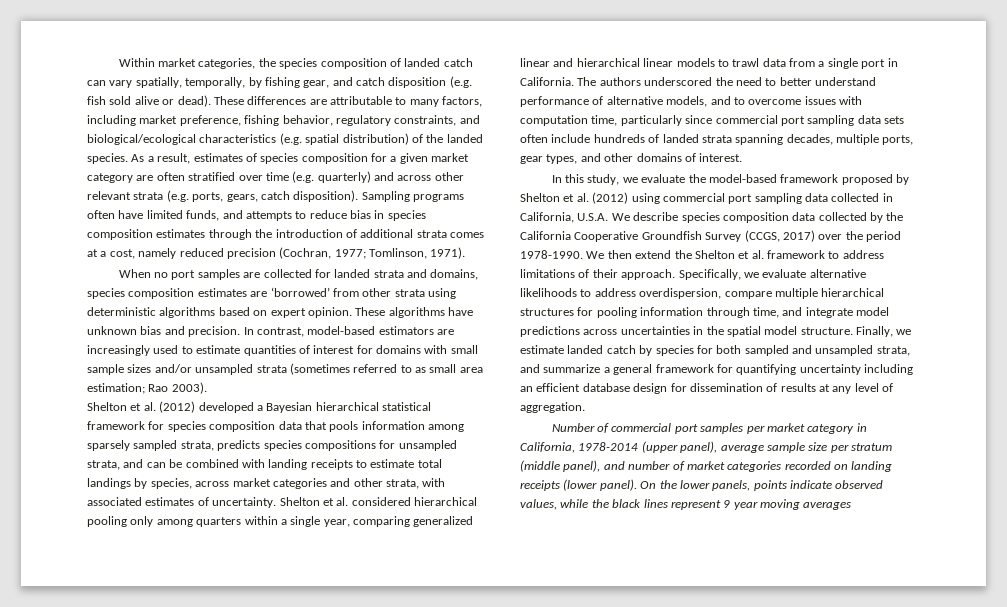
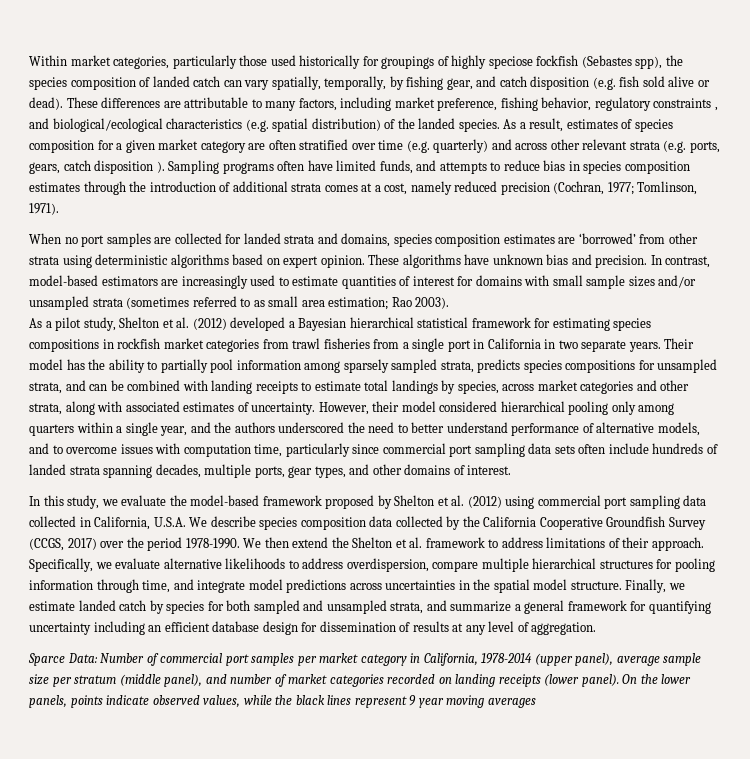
- Within market categories, the species composition of landed catch can vary spatially, temporally, by fishing gear, and catch disposition (e.g. fish sold alive or dead).
+ Within market categories, particularly those used historically for groupings of highly speciose fockfish (Sebastes spp), the species composition of landed catch can vary spatially, temporally, by fishing gear, and catch disposition (e.g. fish sold alive or dead).
- These differences are attributable to many factors, including market preference, fishing behavior, regulatory constraints, and biological/ecological characteristics (e.g. spatial distribution) of the landed species.
+ These differences are attributable to many factors, including market preference, fishing behavior, regulatory constraints , and biological/ecological characteristics (e.g. spatial distribution) of the landed species.
- As a result, estimates of species composition for a given market category are often stratified over time (e.g. quarterly) and across other relevant strata (e.g. ports, gears, catch disposition).
+ As a result, estimates of species composition for a given market category are often stratified over time (e.g. quarterly) and across other relevant strata (e.g. ports, gears, catch disposition ).
- Shelton et al. (2012) developed a Bayesian hierarchical statistical framework for species composition data that pools information among sparsely sampled strata, predicts species compositions for unsampled strata, and can be combined with landing receipts to estimate total landings by species, across market categories and other strata, with associated estimates of uncertainty.
+ As a pilot study, Shelton et al. (2012) developed a Bayesian hierarchical statistical framework for estimating species compositions in rockfish market categories from trawl fisheries from a single port in California in two separate years. Their model has the ability to partially pool information among sparsely sampled strata, predicts species compositions for unsampled strata, and can be combined with landing receipts to estimate total landings by species, across market categories and other strata, along with associated estimates of uncertainty.
- Shelton et al. considered hierarchical pooling only among quarters within a single year, comparing generalized linear and hierarchical linear models to trawl data from a single port in California. The authors underscored the need to better understand performance of alternative models, and to overcome issues with computation time, particularly since commercial port sampling data sets often include hundreds of landed strata spanning decades, multiple ports, gear types, and other domains of interest.
+ However, their model considered hierarchical pooling only among quarters within a single year, and the authors underscored the need to better understand performance of alternative models, and to overcome issues with computation time, particularly since commercial port sampling data sets often include hundreds of landed strata spanning decades, multiple ports, gear types, and other domains of interest.
- Number of commercial port samples per market category in California, 1978-2014 (upper panel), average sample size per stratum (middle panel), and number of market categories recorded on landing receipts (lower panel).
+ Sparce Data: Number of commercial port samples per market category in California, 1978-2014 (upper panel), average sample size per stratum (middle panel), and number of market categories recorded on landing receipts (lower panel).

